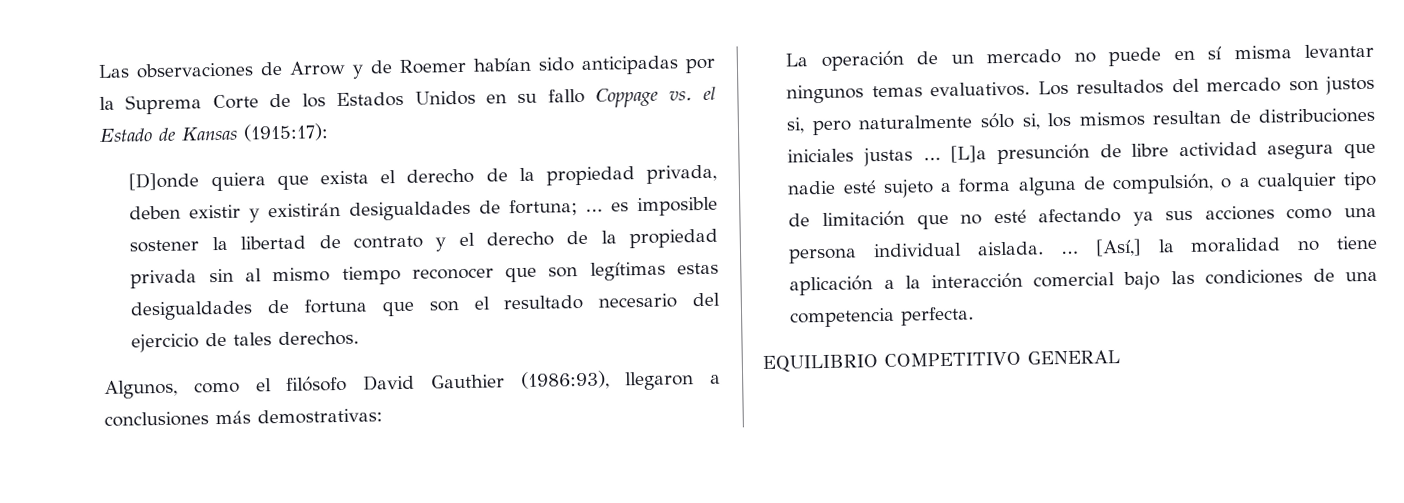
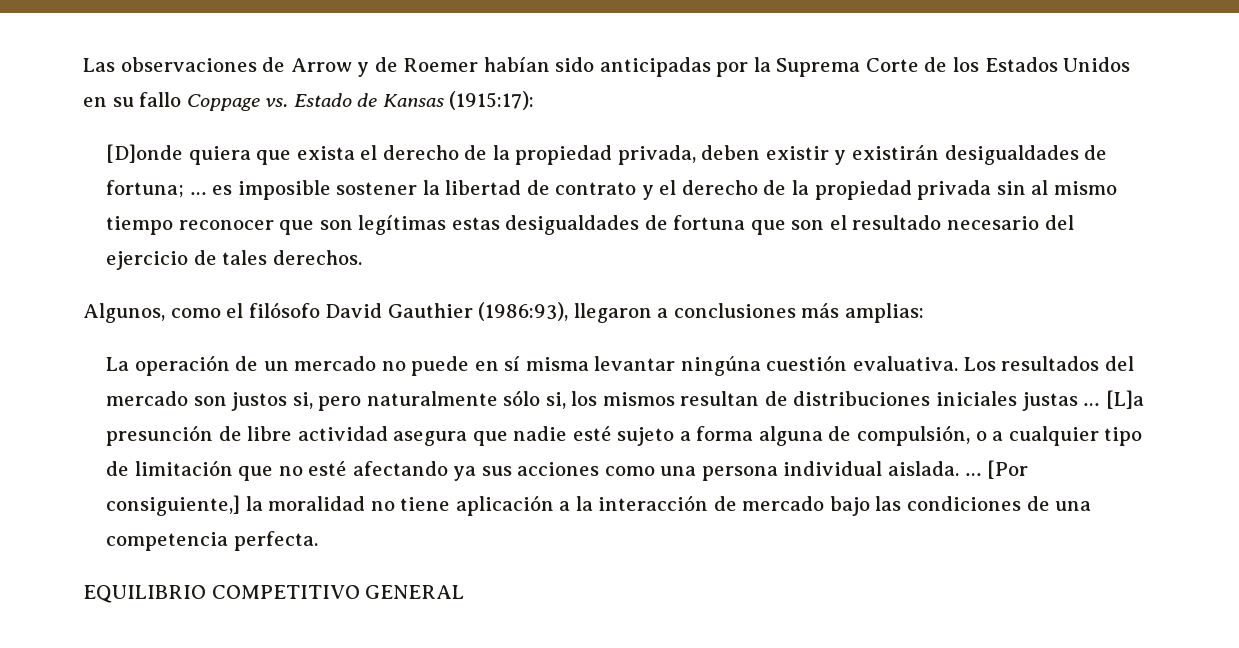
- Las observaciones de Arrow y de Roemer habían sido anticipadas por la Suprema Corte de los Estados Unidos en su fallo Coppage vs. el Estado de Kansas (1915:17):
+ Las observaciones de Arrow y de Roemer habían sido anticipadas por la Suprema Corte de los Estados Unidos en su fallo Coppage vs. Estado de Kansas (1915:17):
- Algunos, como el filósofo David Gauthier (1986:93), llegaron a conclusiones más demostrativas:
+ Algunos, como el filósofo David Gauthier (1986:93), llegaron a conclusiones más amplias:
- La operación de un mercado no puede en sí misma levantar ningunos temas evaluativos.
+ La operación de un mercado no puede en sí misma levantar ningúna cuestión evaluativa.
- [Así,] la moralidad no tiene aplicación a la interacción comercial bajo las condiciones de una competencia perfecta.
+ [Por consiguiente,] la moralidad no tiene aplicación a la interacción de mercado bajo las condiciones de una competencia perfecta.

